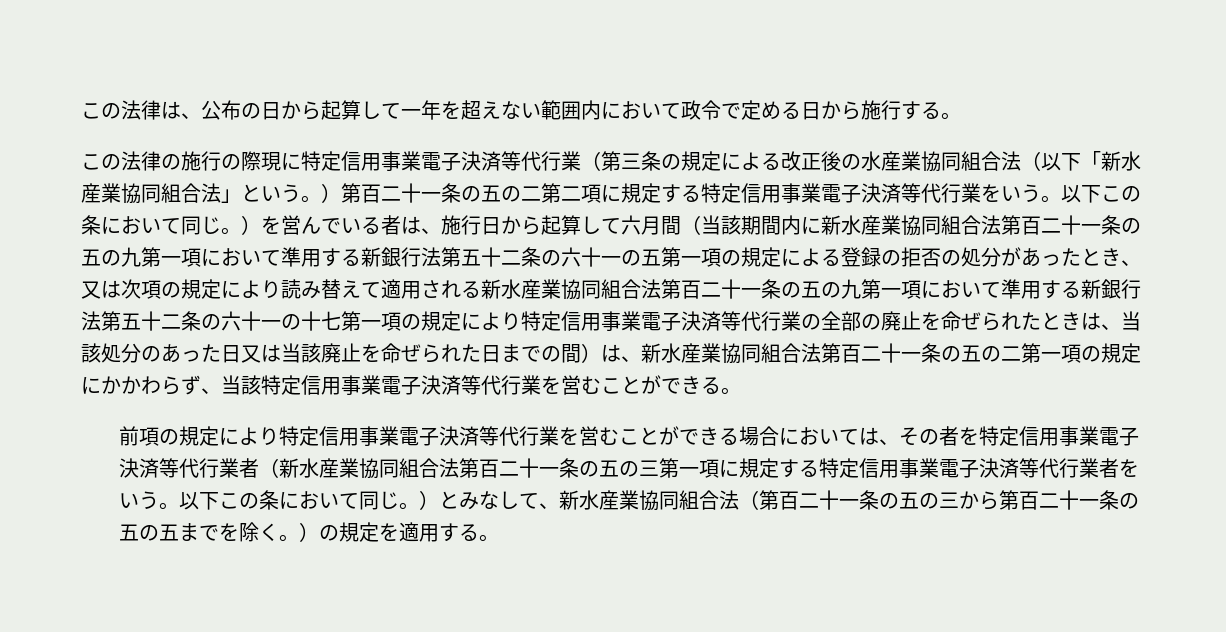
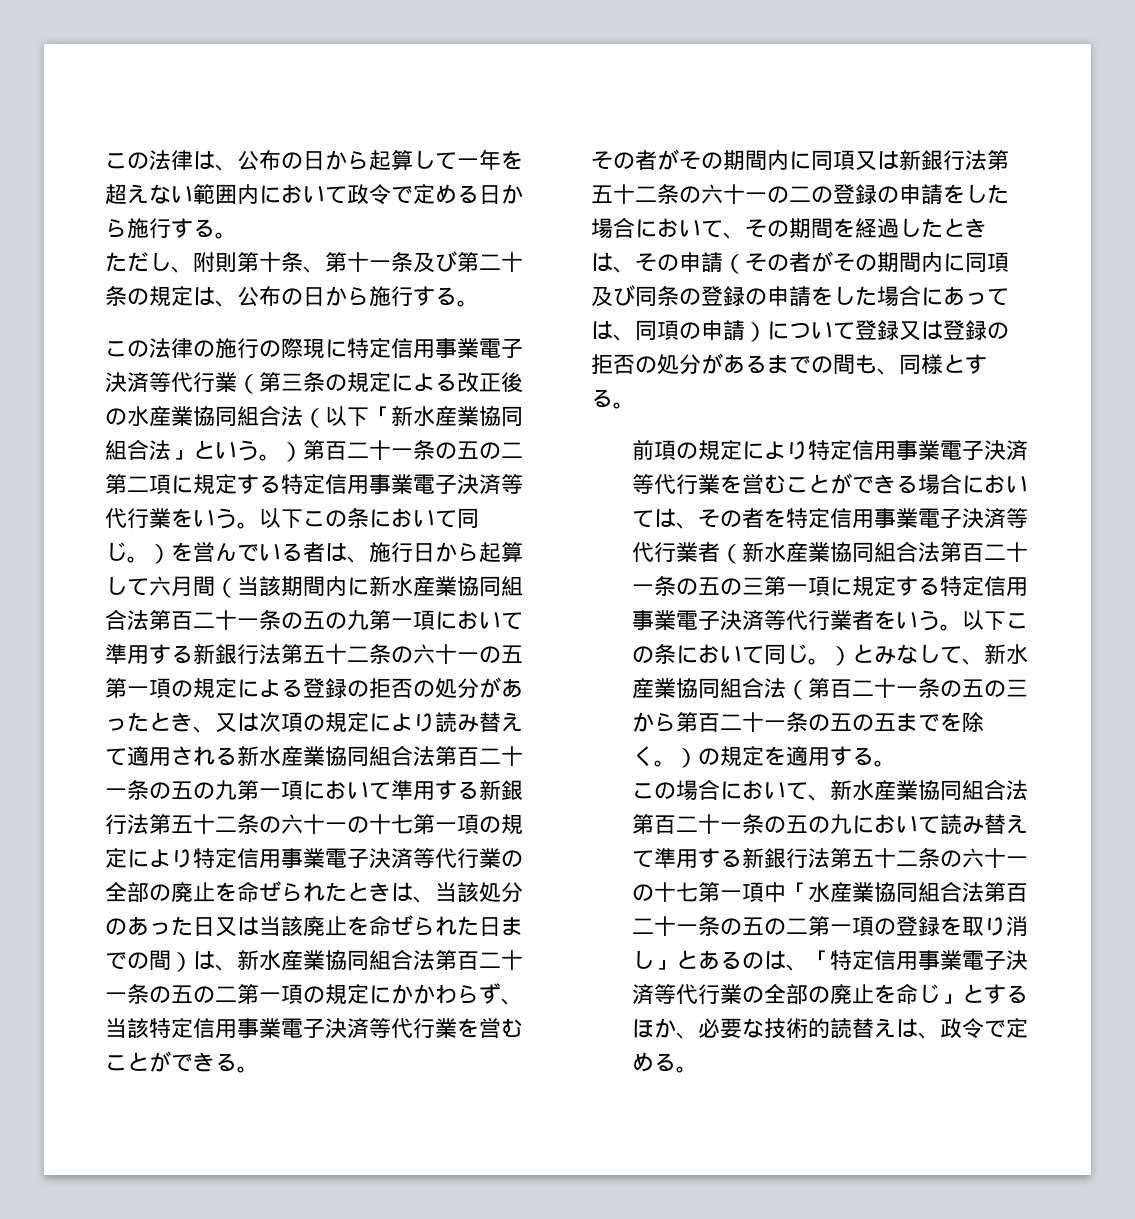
+ ただし、附則第十条、第十一条及び第二十条の規定は、公布の日から施行する。
+ その者がその期間内に同項又は新銀行法第五十二条の六十一の二の登録の申請をした場合において、その期間を経過したときは、その申請（その者がその期間内に同項及び同条の登録の申請をした場合にあっては、同項の申請）について登録又は登録の拒否の処分があるまでの間も、同様とする。
+ この場合において、新水産業協同組合法第百二十一条の五の九において読み替えて準用する新銀行法第五十二条の六十一の十七第一項中「水産業協同組合法第百二十一条の五の二第一項の登録を取り消し」とあるのは、「特定信用事業電子決済等代行業の全部の廃止を命じ」とするほか、必要な技術的読替えは、政令で定める。

